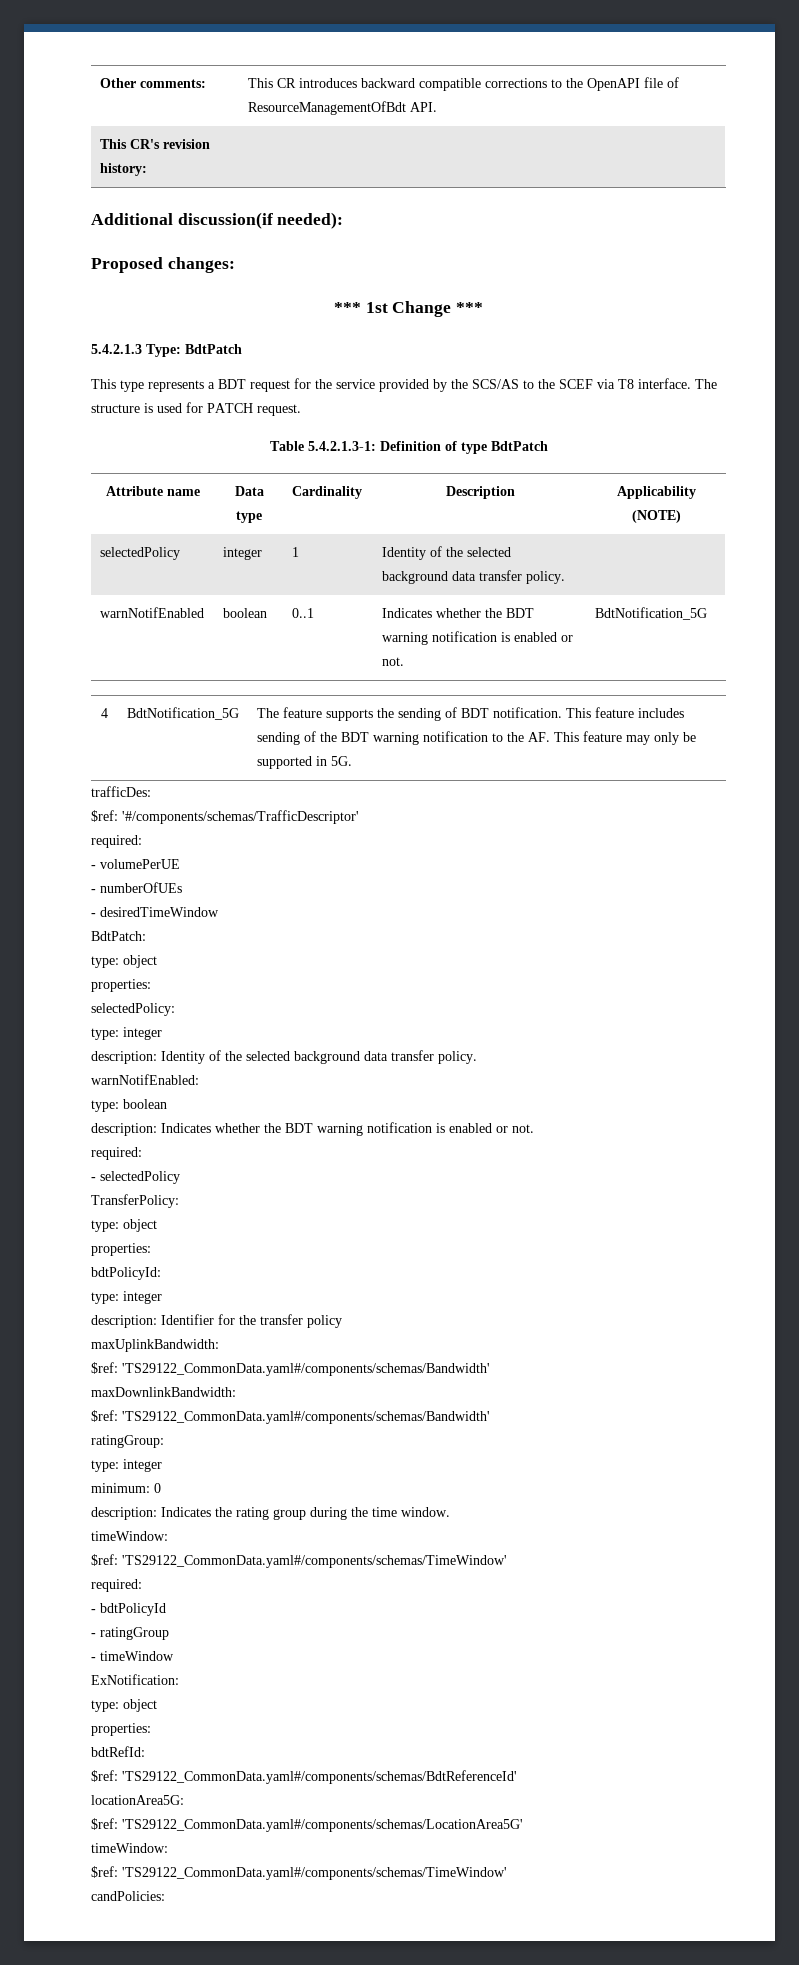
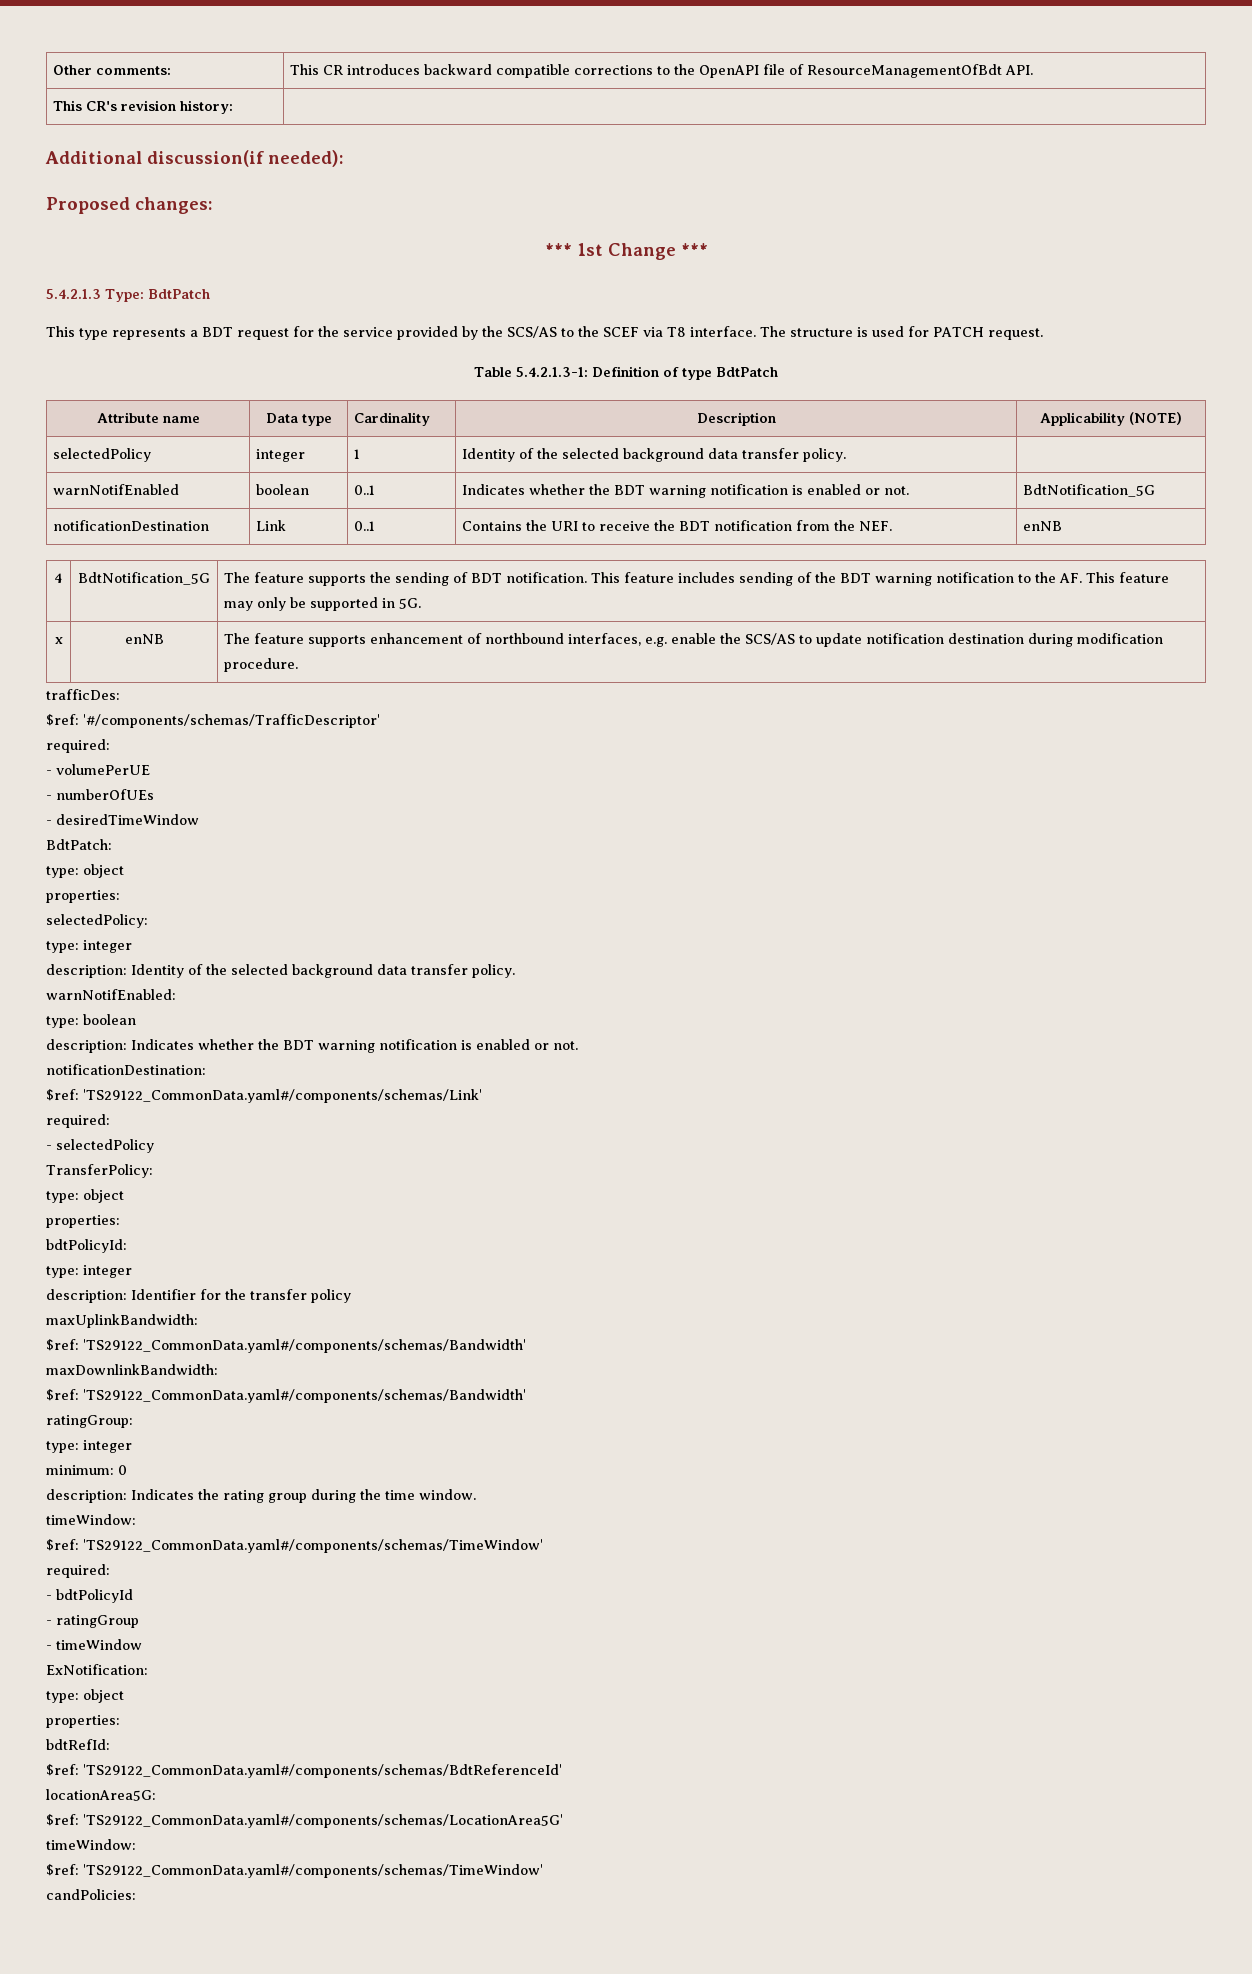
+ notificationDestination | Link | 0..1 | Contains the URI to receive the BDT notification from the NEF. | enNB
+ x | enNB | The feature supports enhancement of northbound interfaces, e.g. enable the SCS/AS to update notification destination during modification procedure.
+ notificationDestination:
+ $ref: 'TS29122_CommonData.yaml#/components/schemas/Link'

